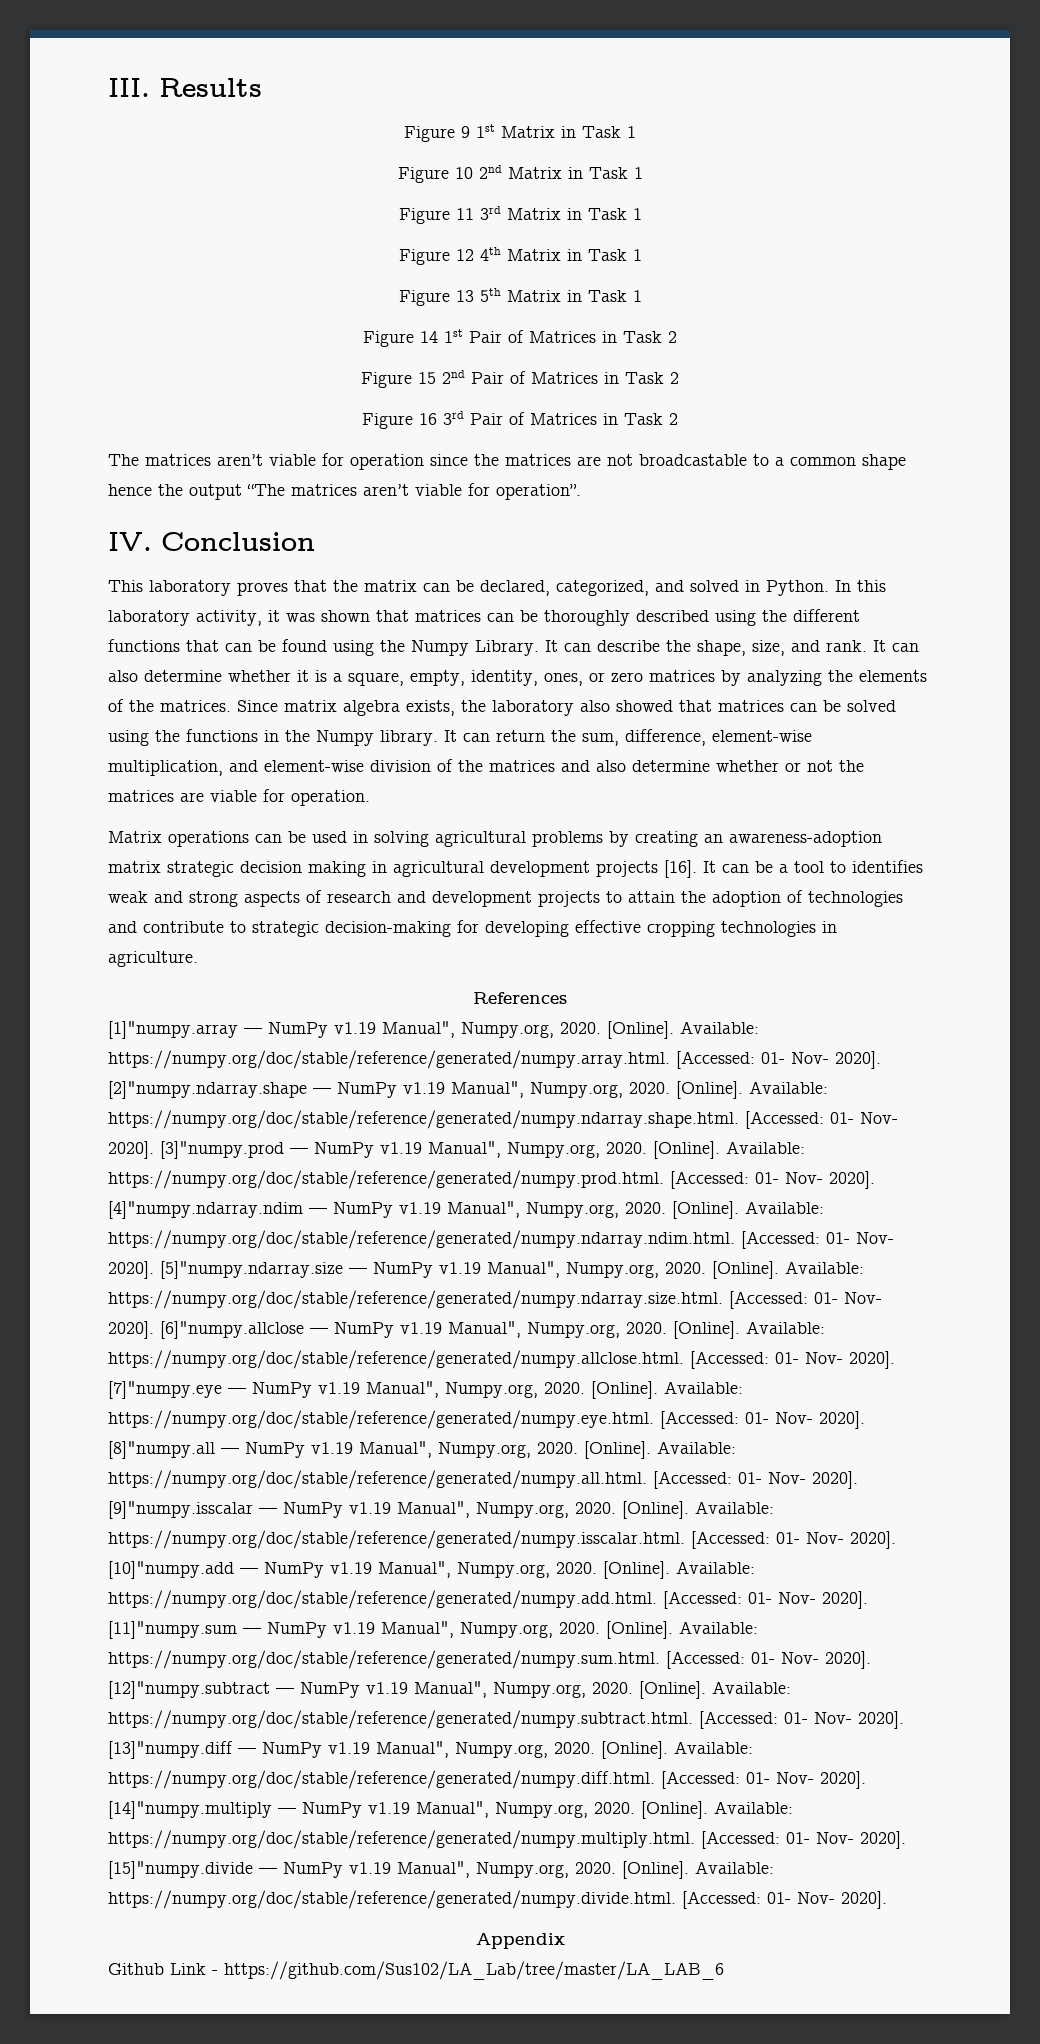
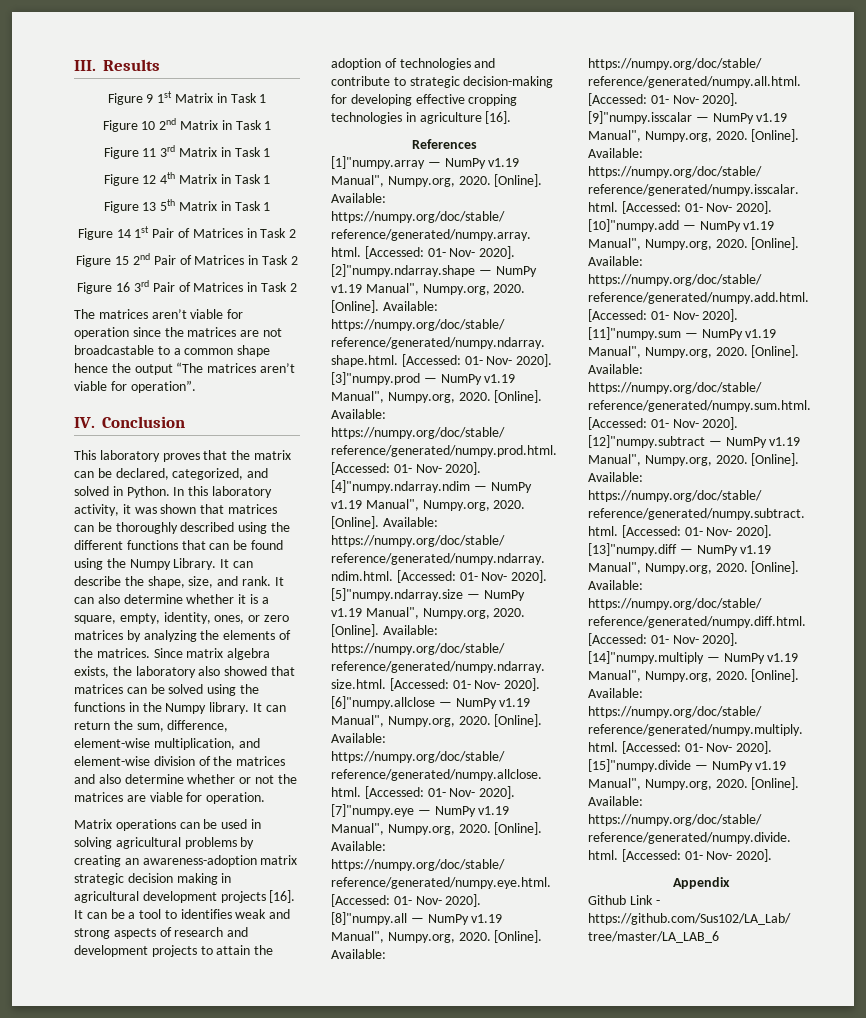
- It can be a tool to identifies weak and strong aspects of research and development projects to attain the adoption of technologies and contribute to strategic decision-making for developing effective cropping technologies in agriculture.
+ It can be a tool to identifies weak and strong aspects of research and development projects to attain the adoption of technologies and contribute to strategic decision-making for developing effective cropping technologies in agriculture [16].

